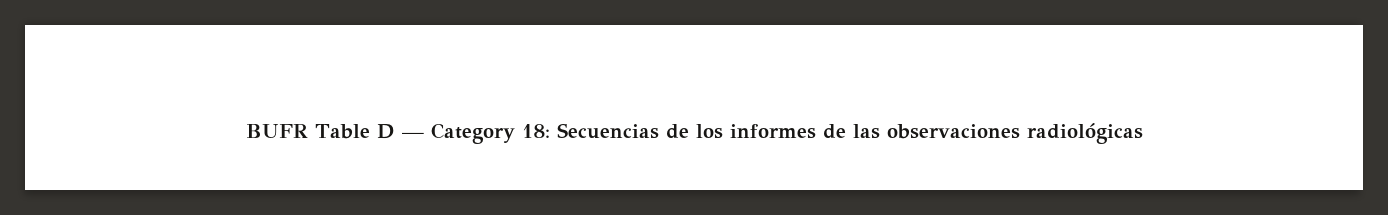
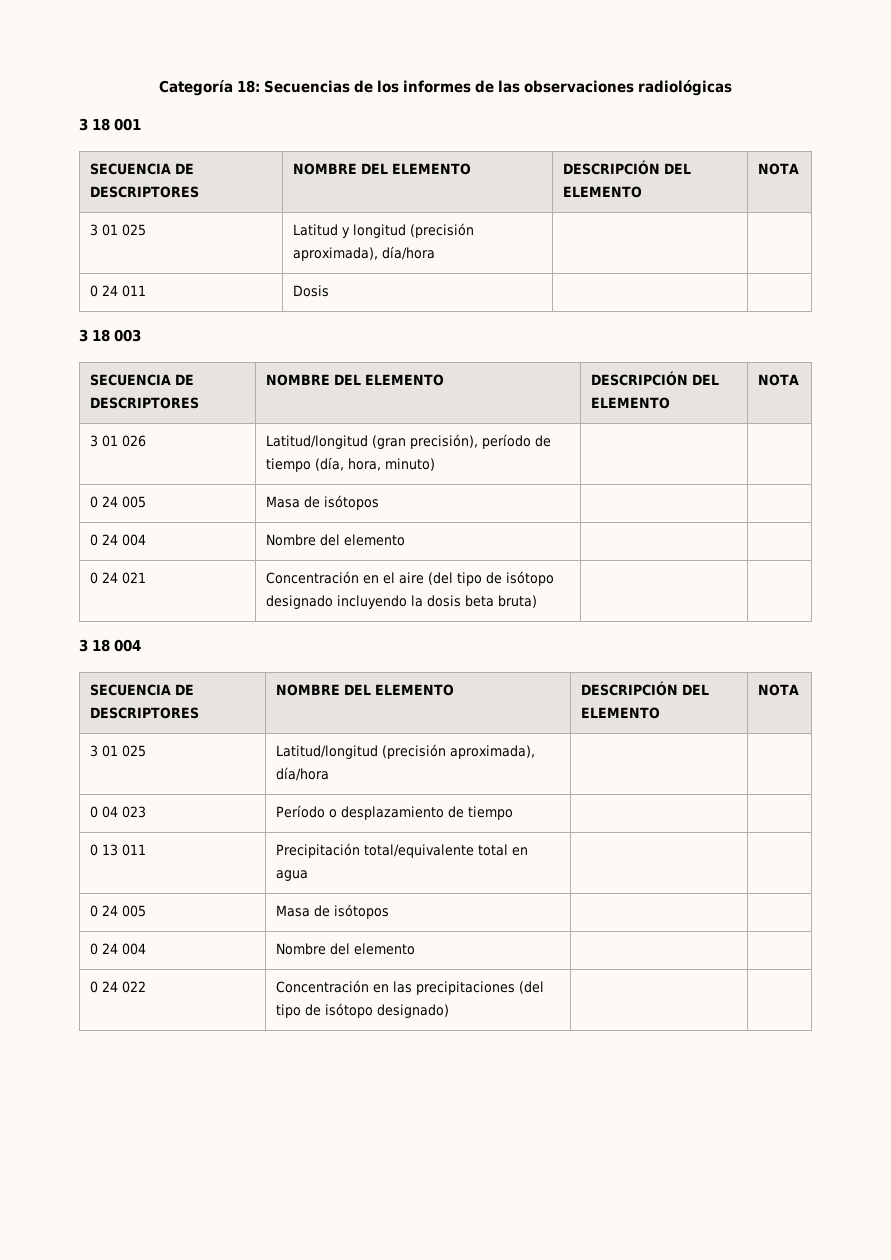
- BUFR Table D — Category 18: Secuencias de los informes de las observaciones radiológicas
+ Categoría 18: Secuencias de los informes de las observaciones radiológicas
+ 3 18 001
+ SECUENCIA DE DESCRIPTORES | NOMBRE DEL ELEMENTO | DESCRIPCIÓN DEL ELEMENTO | NOTA
+ 3 01 025 | Latitud y longitud (precisión aproximada), día/hora | |
+ 0 24 011 | Dosis | |
+ 3 18 003
+ SECUENCIA DE DESCRIPTORES | NOMBRE DEL ELEMENTO | DESCRIPCIÓN DEL ELEMENTO | NOTA
+ 3 01 026 | Latitud/longitud (gran precisión), período de tiempo (día, hora, minuto) | |
+ 0 24 005 | Masa de isótopos | |
+ 0 24 004 | Nombre del elemento | |
+ 0 24 021 | Concentración en el aire (del tipo de isótopo designado incluyendo la dosis beta bruta) | |
+ 3 18 004
+ SECUENCIA DE DESCRIPTORES | NOMBRE DEL ELEMENTO | DESCRIPCIÓN DEL ELEMENTO | NOTA
+ 3 01 025 | Latitud/longitud (precisión aproximada), día/hora | |
+ 0 04 023 | Período o desplazamiento de tiempo | |
+ 0 13 011 | Precipitación total/equivalente total en agua | |
+ 0 24 005 | Masa de isótopos | |
+ 0 24 004 | Nombre del elemento | |
+ 0 24 022 | Concentración en las precipitaciones (del tipo de isótopo designado) | |

